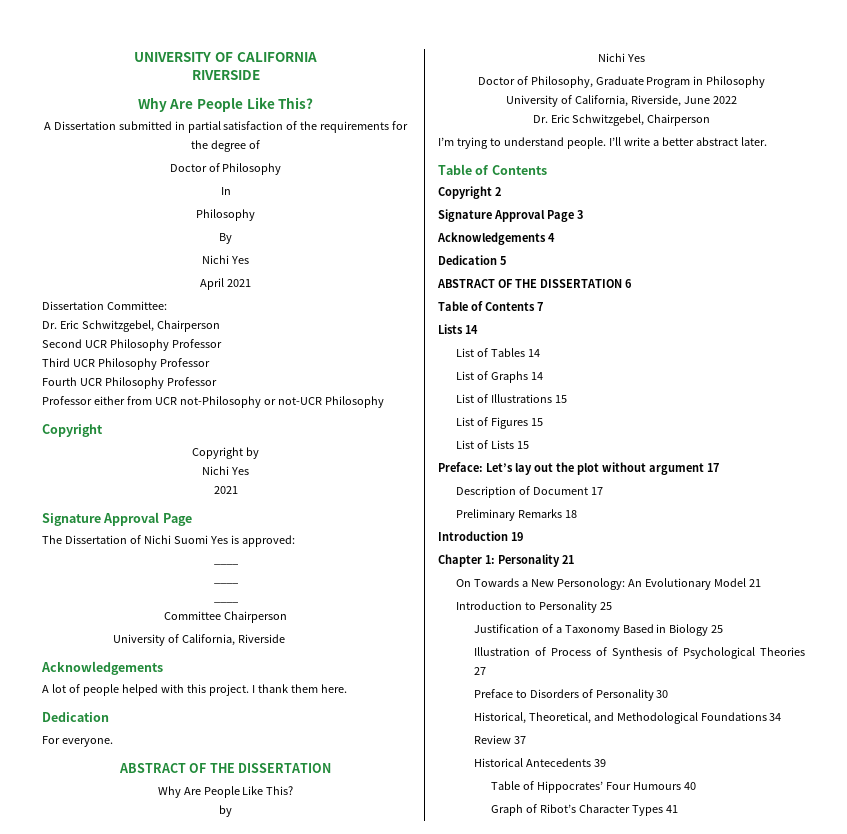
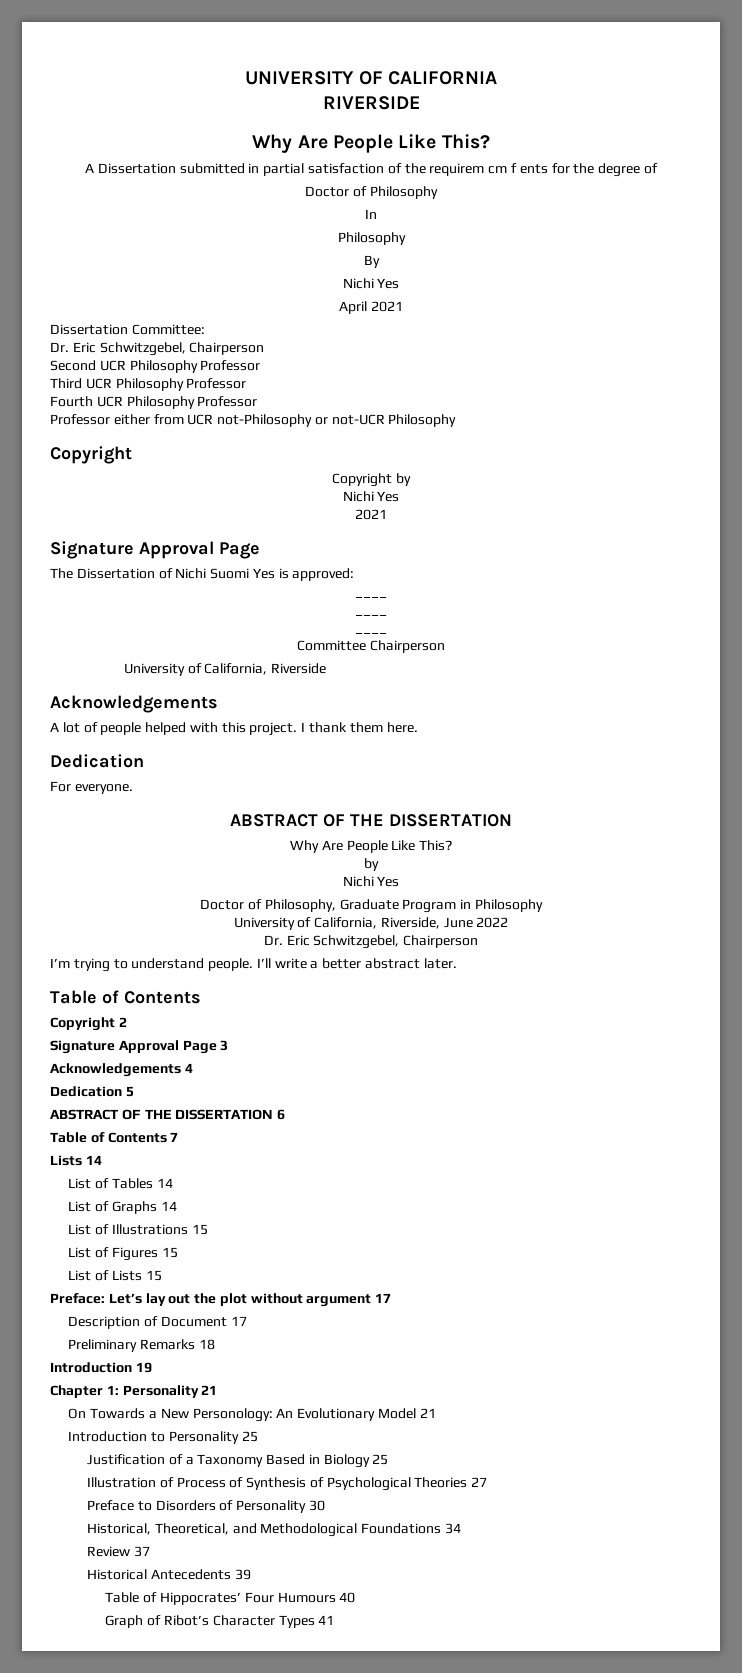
- A Dissertation submitted in partial satisfaction of the requirements for the degree of
+ A Dissertation submitted in partial satisfaction of the requirem cm f ents for the degree of

